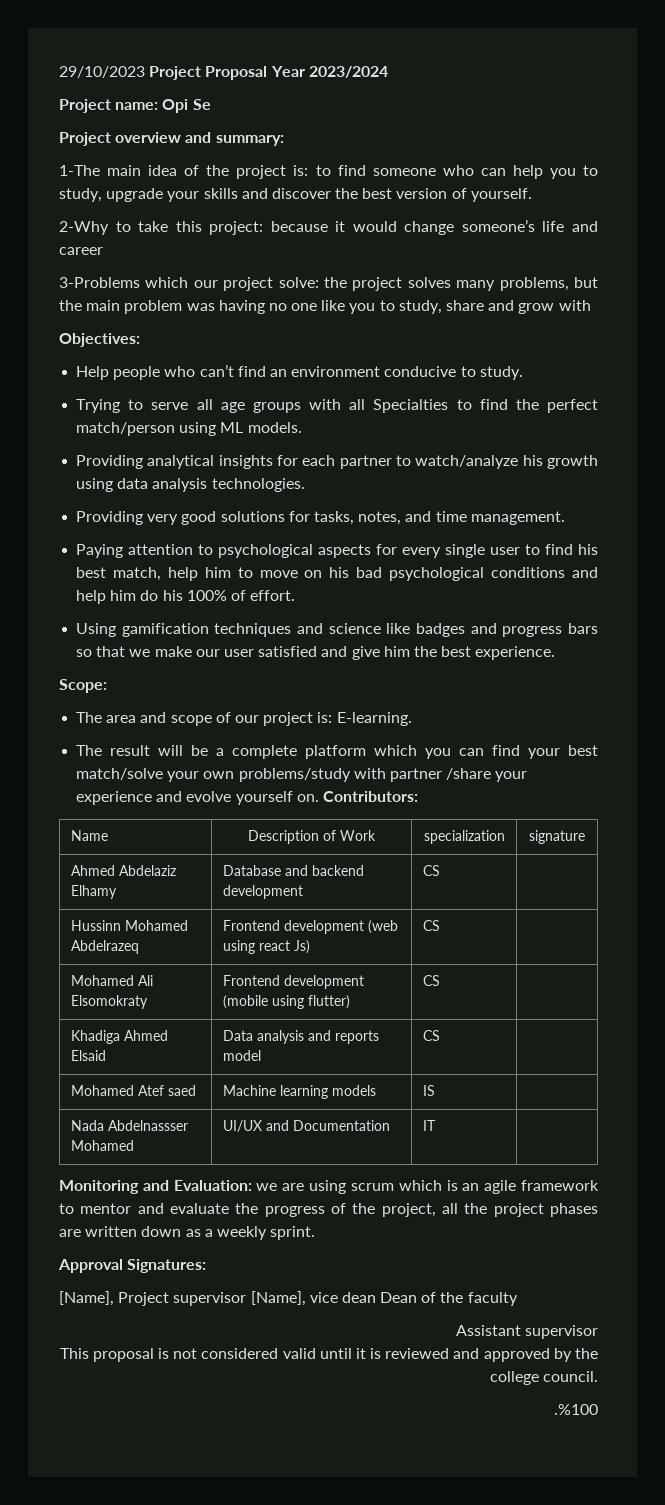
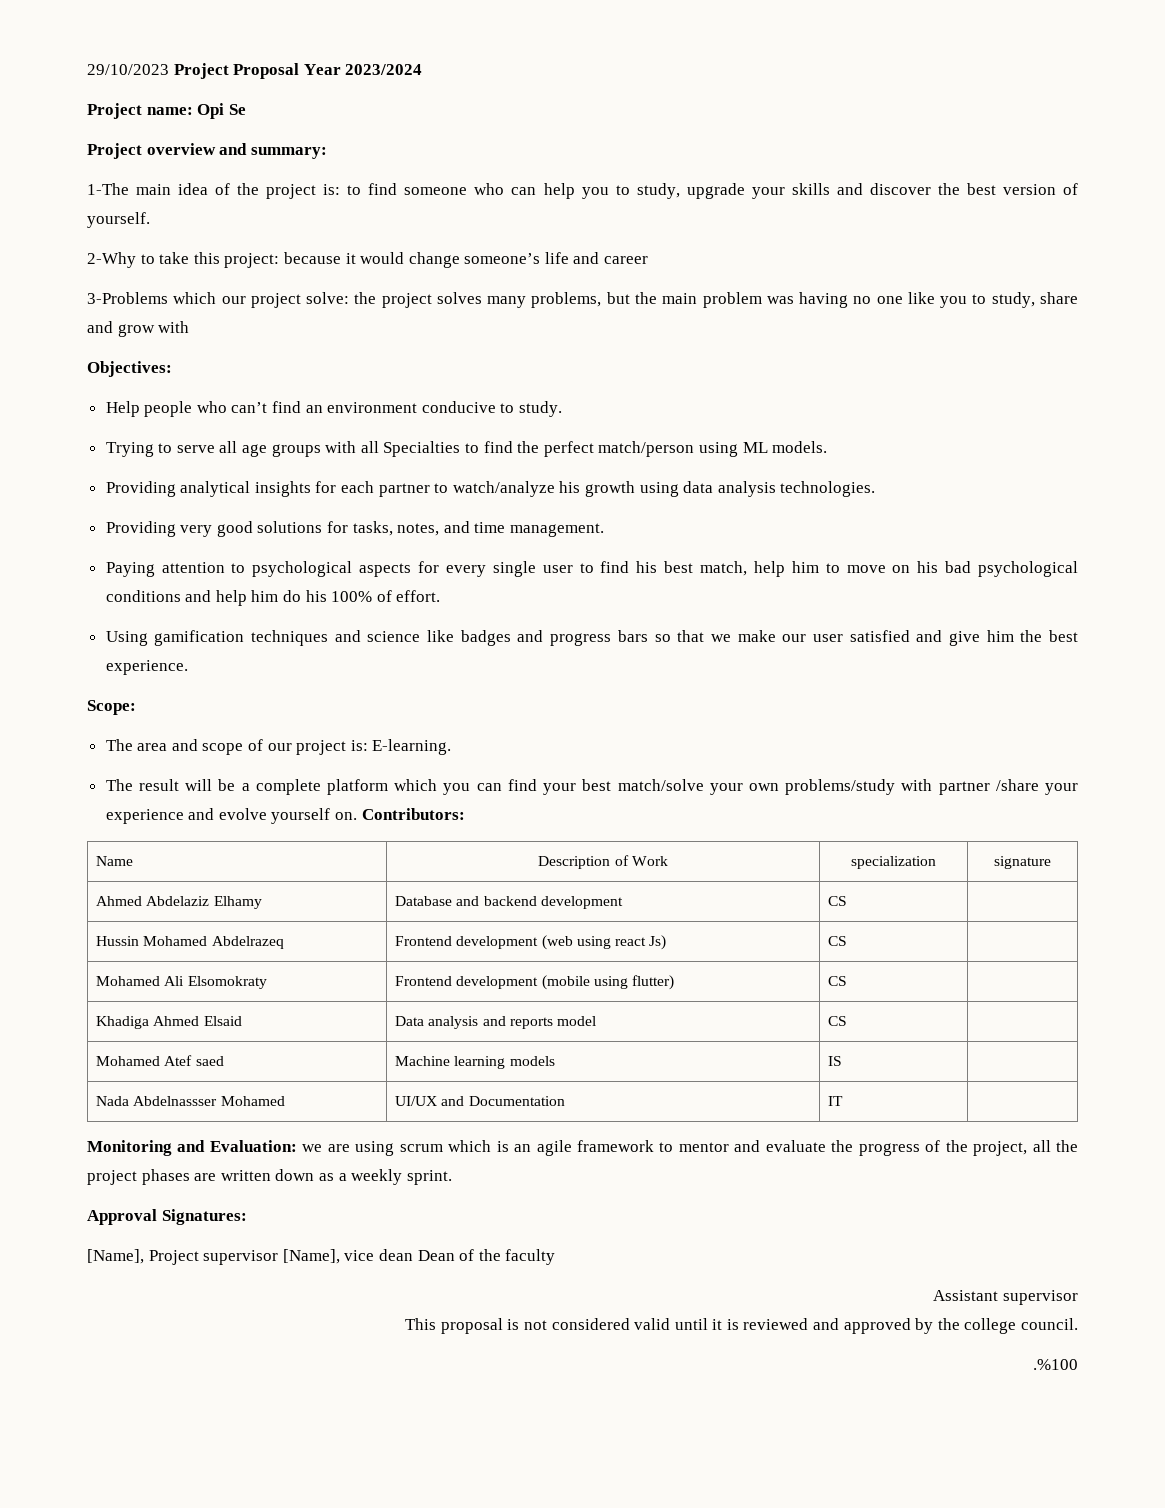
- Hussinn Mohamed Abdelrazeq | Frontend development (web using react Js) | CS |
+ Hussin Mohamed Abdelrazeq | Frontend development (web using react Js) | CS |

